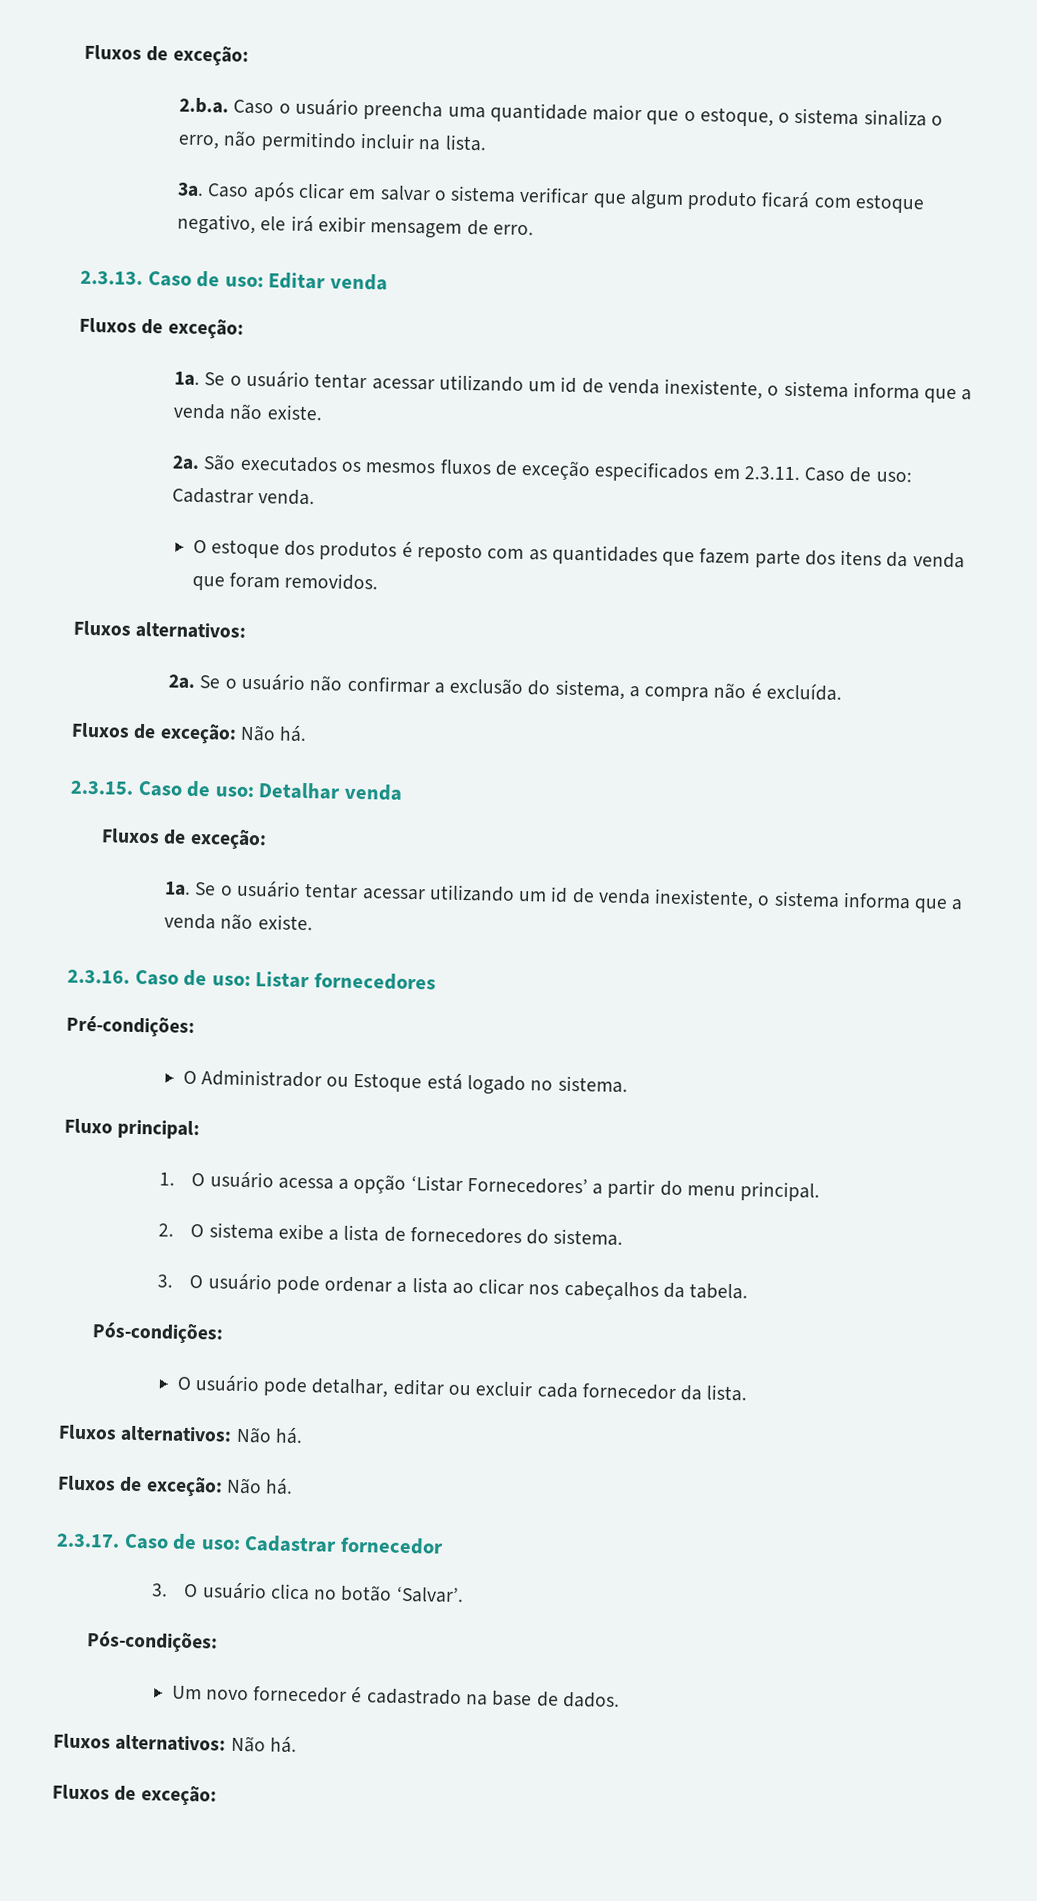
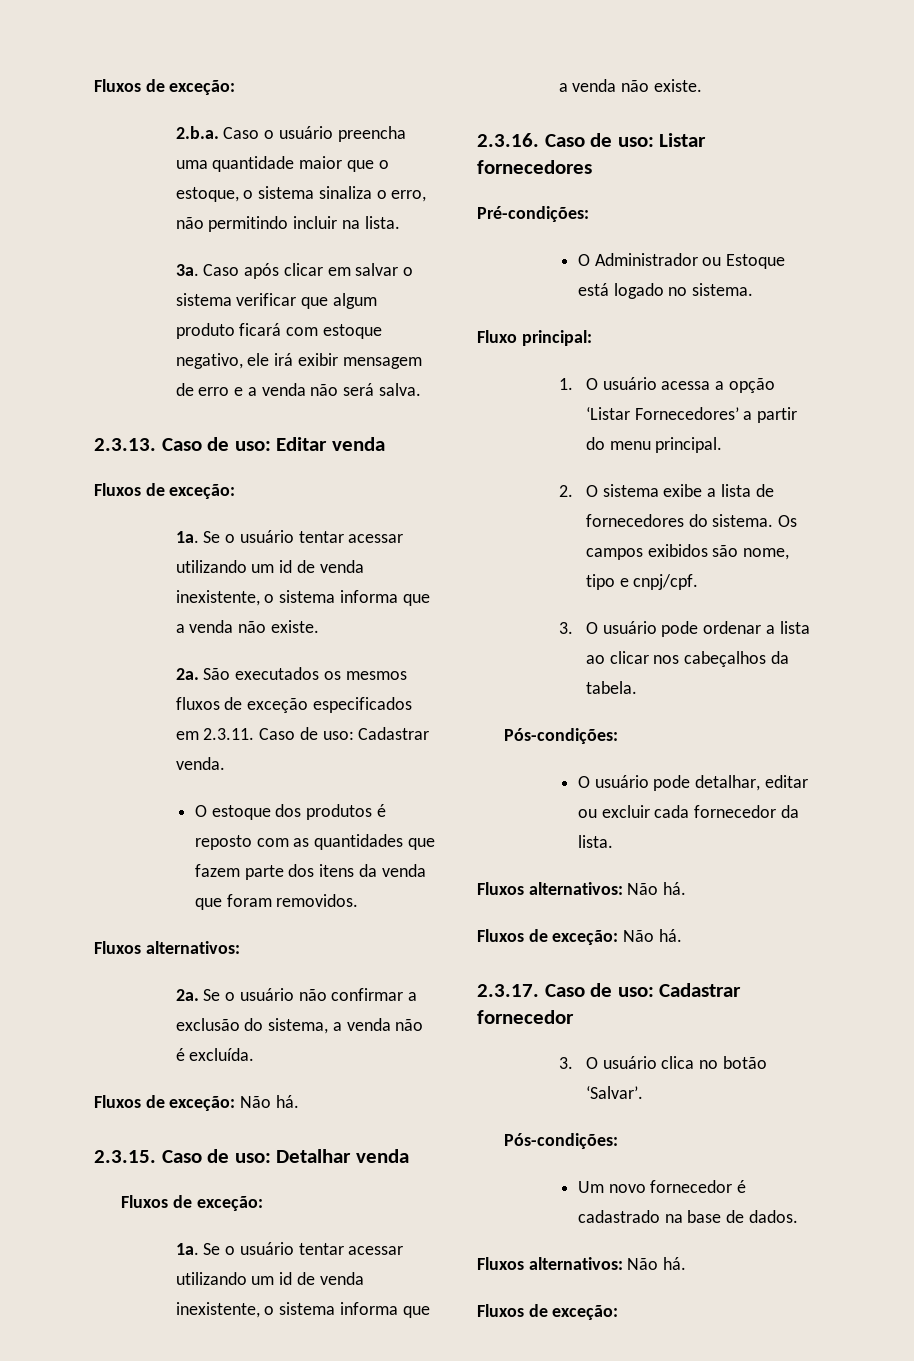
- Caso após clicar em salvar o sistema verificar que algum produto ficará com estoque negativo, ele irá exibir mensagem de erro.
+ Caso após clicar em salvar o sistema verificar que algum produto ficará com estoque negativo, ele irá exibir mensagem de erro e a venda não será salva.
- Se o usuário não confirmar a exclusão do sistema, a compra não é excluída.
+ Se o usuário não confirmar a exclusão do sistema, a venda não é excluída.
+ Os campos exibidos são nome, tipo e cnpj/cpf.

